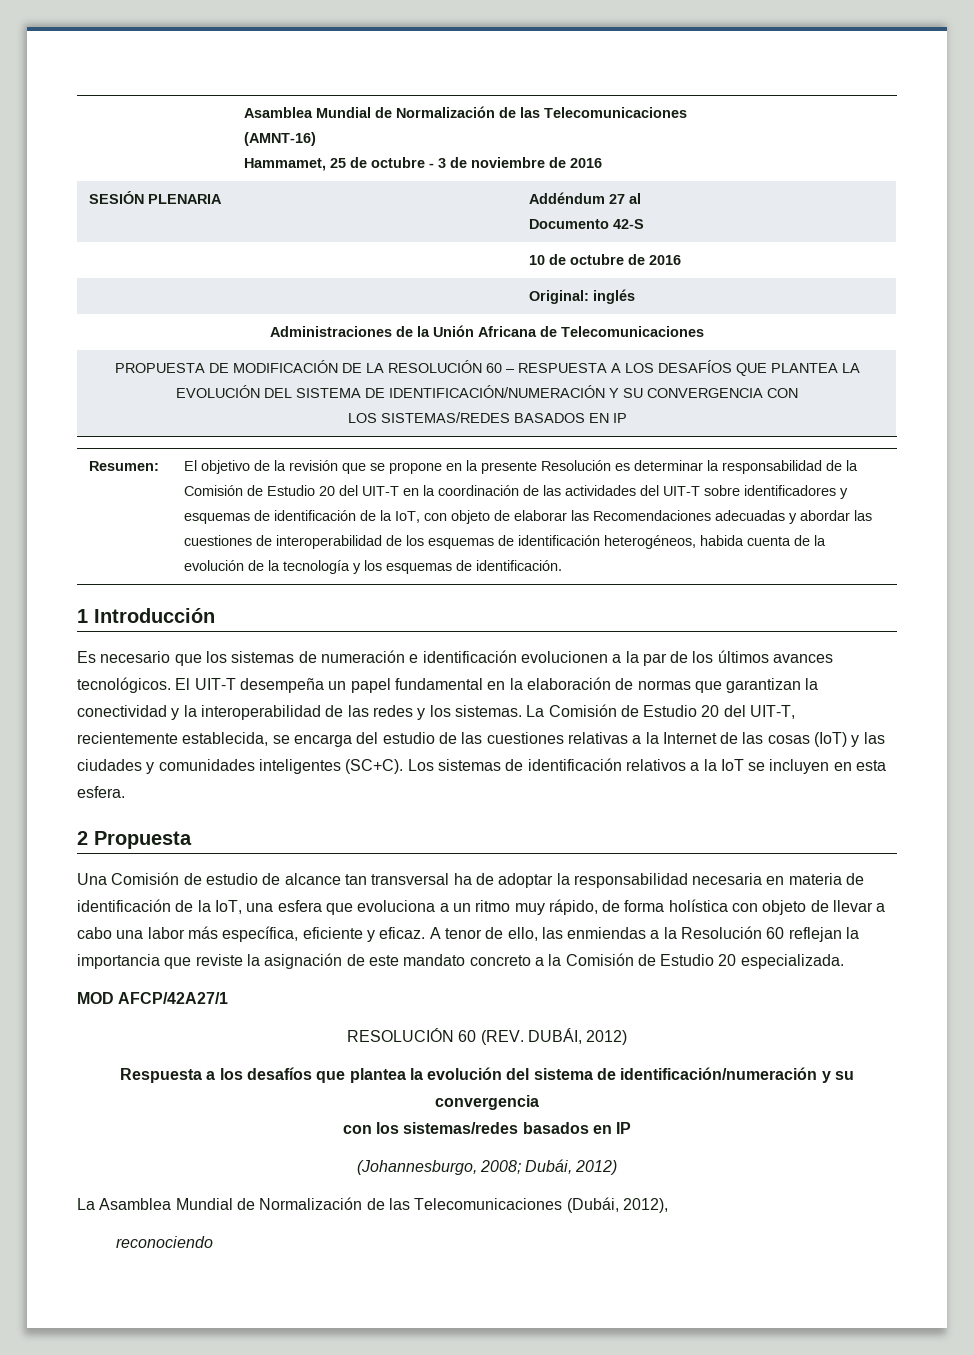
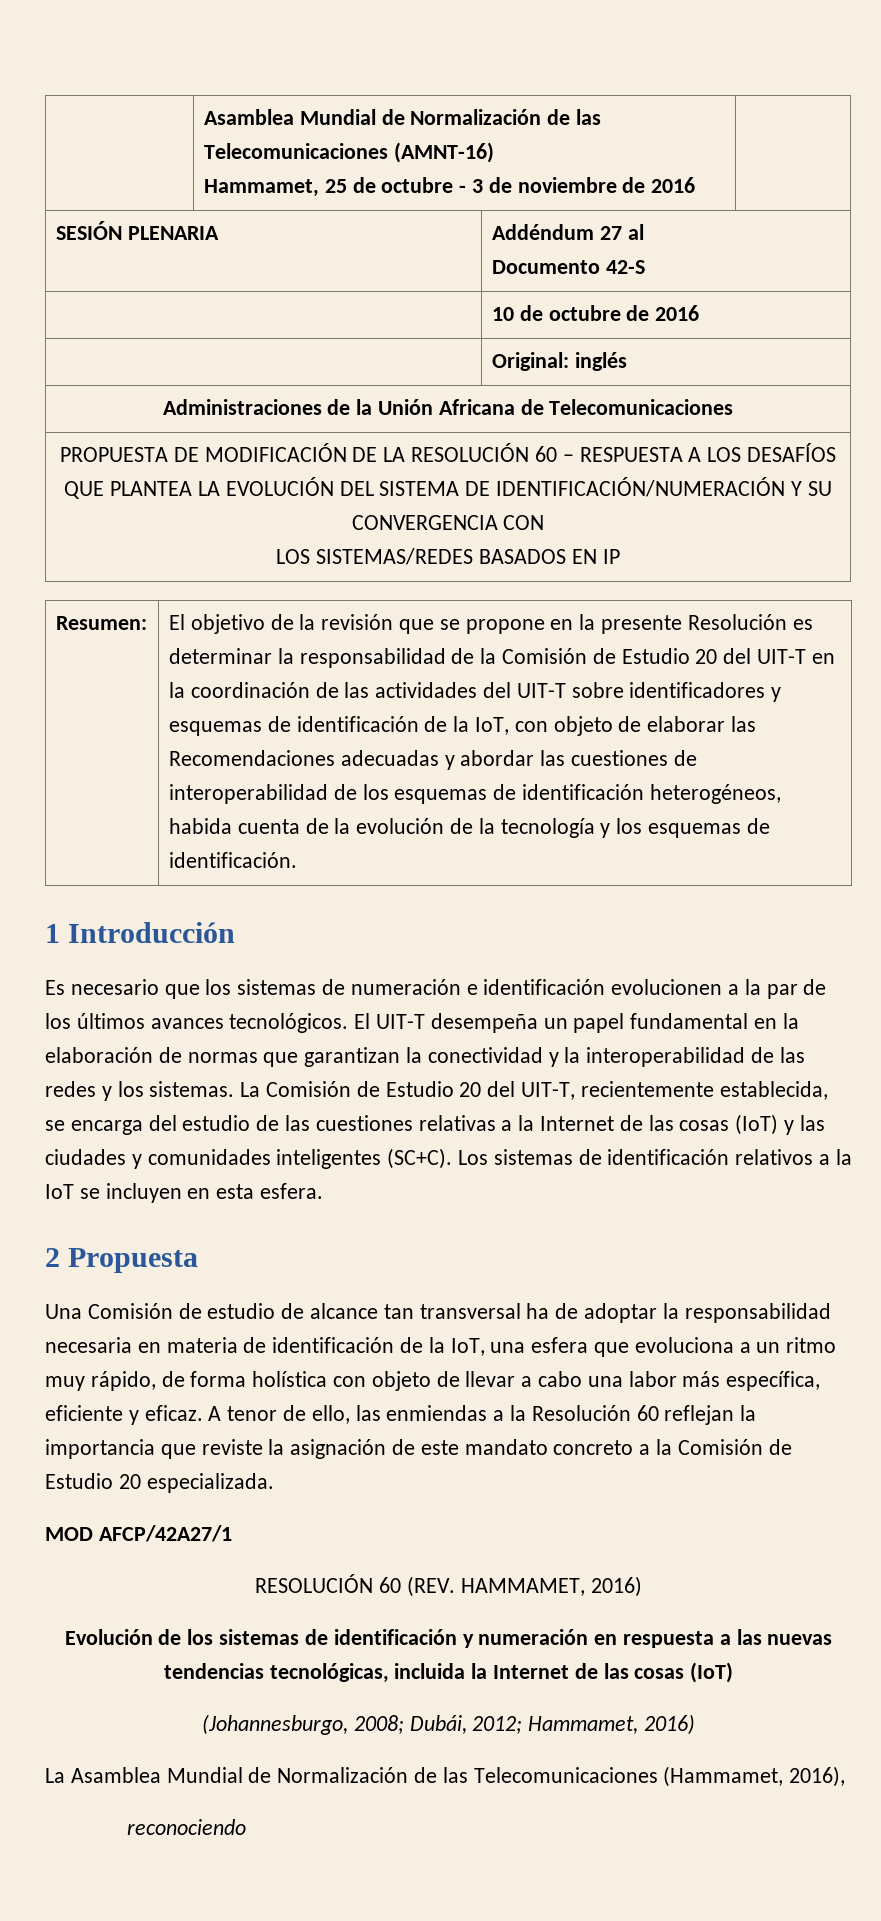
- RESOLUCIÓN 60 (REV. DUBÁI, 2012)
- Respuesta a los desafíos que plantea la evolución del sistema de identificación/numeración y su convergencia
- con los sistemas/redes basados en IP
+ RESOLUCIÓN 60 (REV. HAMMAMET, 2016)
+ Evolución de los sistemas de identificación y numeración en respuesta a las nuevas tendencias tecnológicas, incluida la Internet de las cosas (IoT)
- (Johannesburgo, 2008; Dubái, 2012)
+ (Johannesburgo, 2008; Dubái, 2012; Hammamet, 2016)
- La Asamblea Mundial de Normalización de las Telecomunicaciones (Dubái, 2012),
+ La Asamblea Mundial de Normalización de las Telecomunicaciones (Hammamet, 2016),

